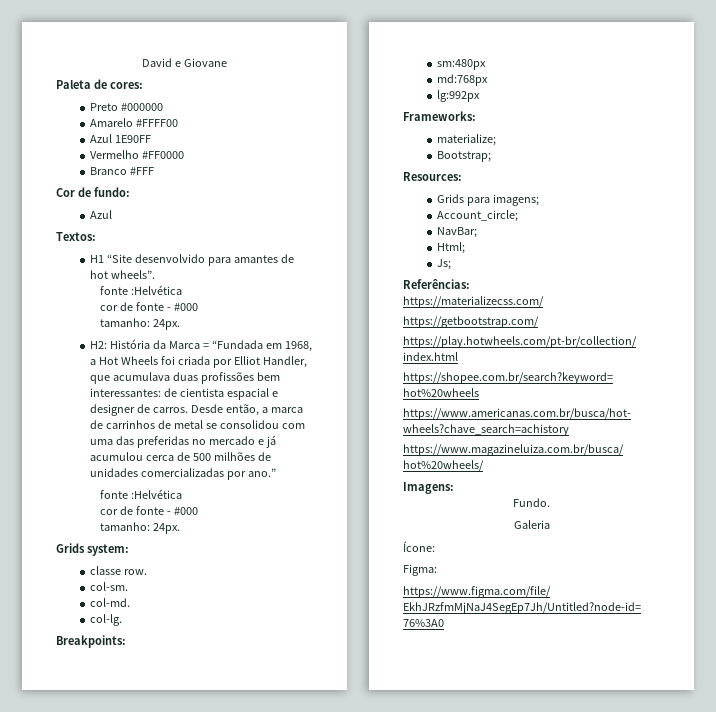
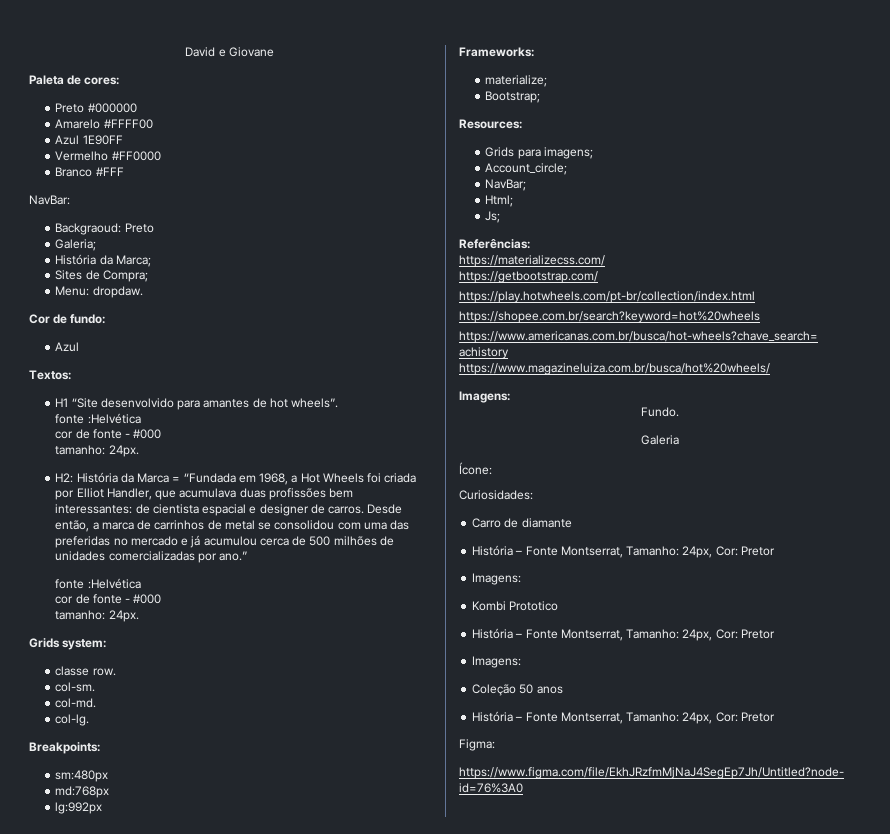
+ NavBar:
+ Backgraoud: Preto
+ Galeria;
+ História da Marca;
+ Sites de Compra;
+ Menu: dropdaw.
+ Curiosidades:
+ Carro de diamante
+ História – Fonte Montserrat, Tamanho: 24px, Cor: Pretor
+ Imagens:
+ Kombi Prototico
+ História – Fonte Montserrat, Tamanho: 24px, Cor: Pretor
+ Imagens:
+ Coleção 50 anos
+ História – Fonte Montserrat, Tamanho: 24px, Cor: Pretor

